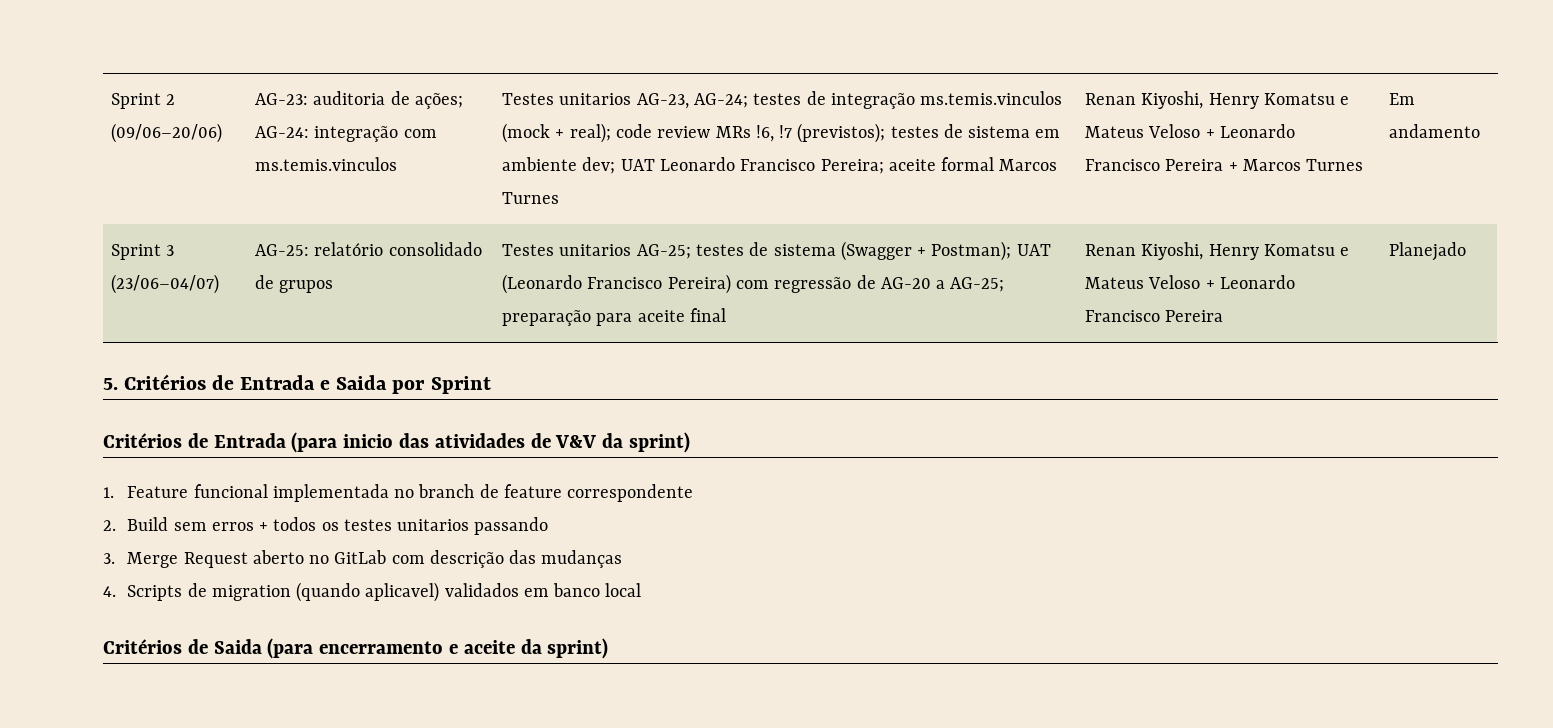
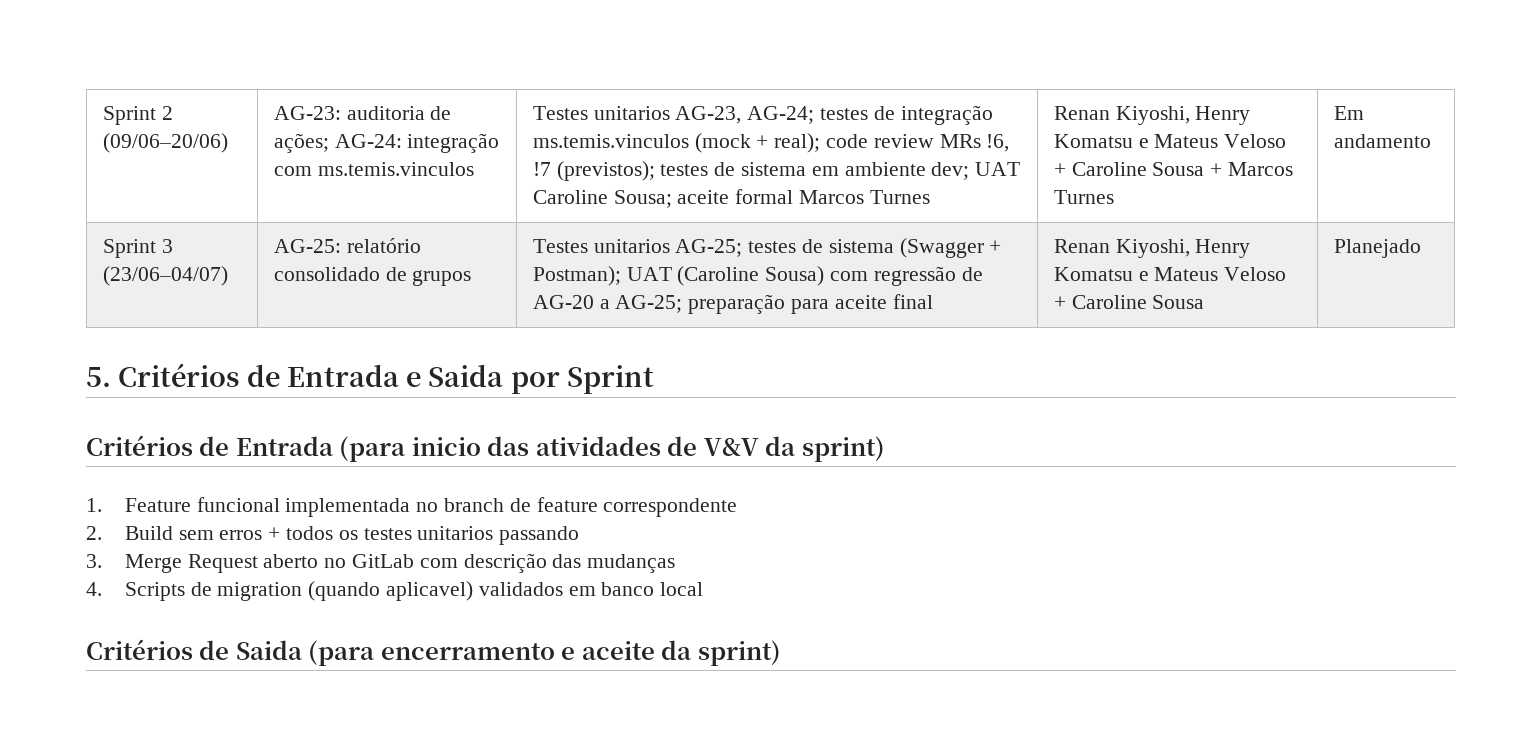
- Testes unitarios AG-23, AG-24; testes de integração ms.temis.vinculos (mock + real); code review MRs !6, !7 (previstos); testes de sistema em ambiente dev; UAT Leonardo Francisco Pereira; aceite formal Marcos Turnes
+ Testes unitarios AG-23, AG-24; testes de integração ms.temis.vinculos (mock + real); code review MRs !6, !7 (previstos); testes de sistema em ambiente dev; UAT Caroline Sousa; aceite formal Marcos Turnes
- Renan Kiyoshi, Henry Komatsu e Mateus Veloso + Leonardo Francisco Pereira + Marcos Turnes
+ Renan Kiyoshi, Henry Komatsu e Mateus Veloso + Caroline Sousa + Marcos Turnes
- Testes unitarios AG-25; testes de sistema (Swagger + Postman); UAT (Leonardo Francisco Pereira) com regressão de AG-20 a AG-25; preparação para aceite final | Renan Kiyoshi, Henry Komatsu e Mateus Veloso + Leonardo Francisco Pereira
+ Testes unitarios AG-25; testes de sistema (Swagger + Postman); UAT (Caroline Sousa) com regressão de AG-20 a AG-25; preparação para aceite final | Renan Kiyoshi, Henry Komatsu e Mateus Veloso + Caroline Sousa

